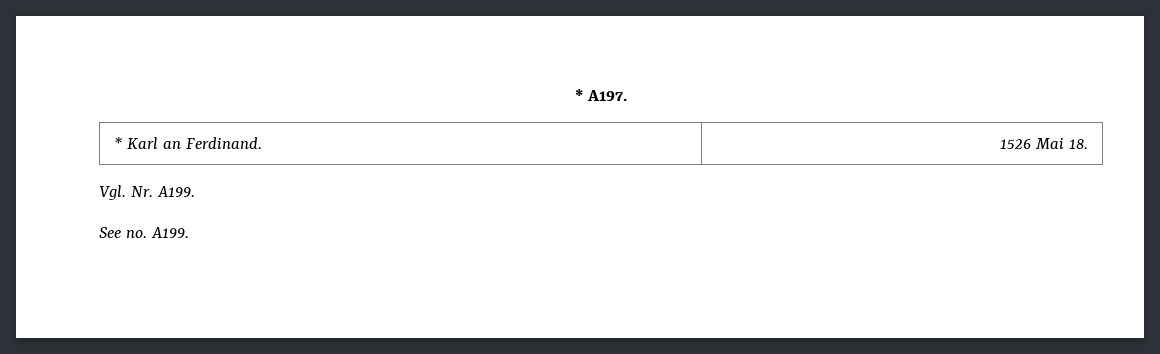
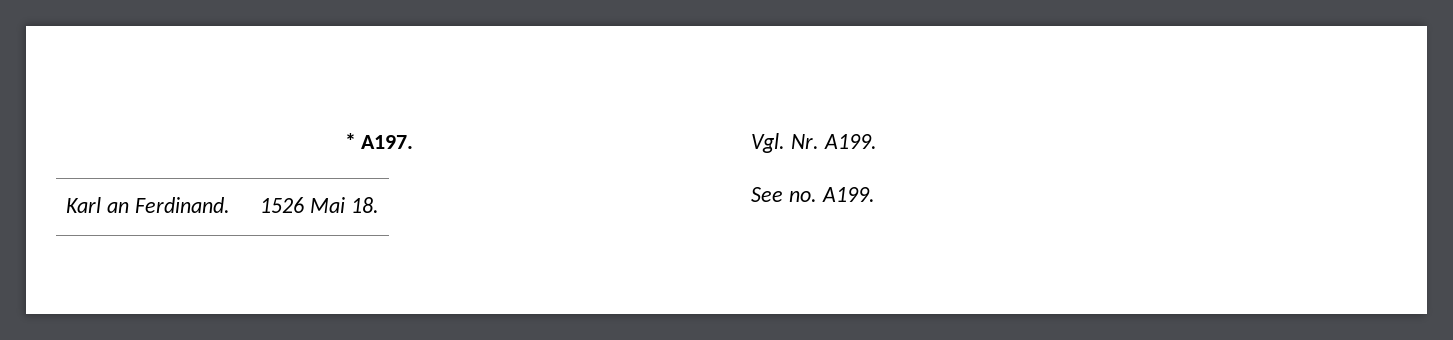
- * Karl an Ferdinand. | 1526 Mai 18.
+ Karl an Ferdinand. | 1526 Mai 18.

